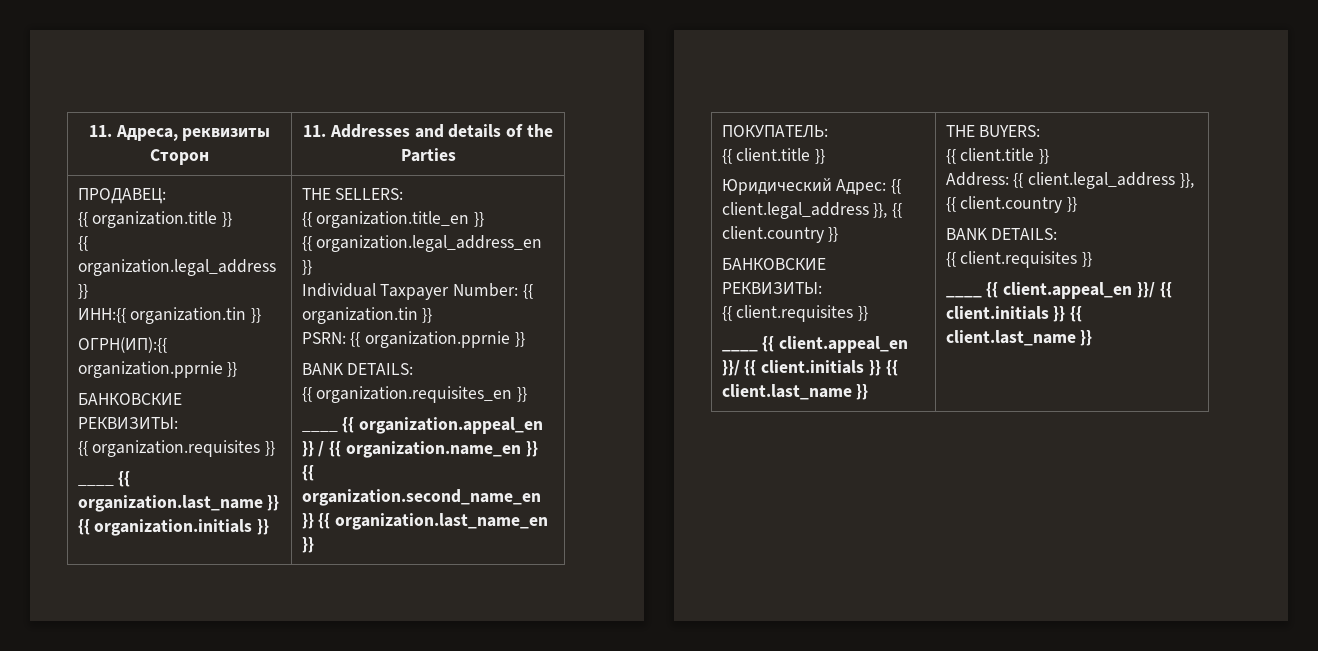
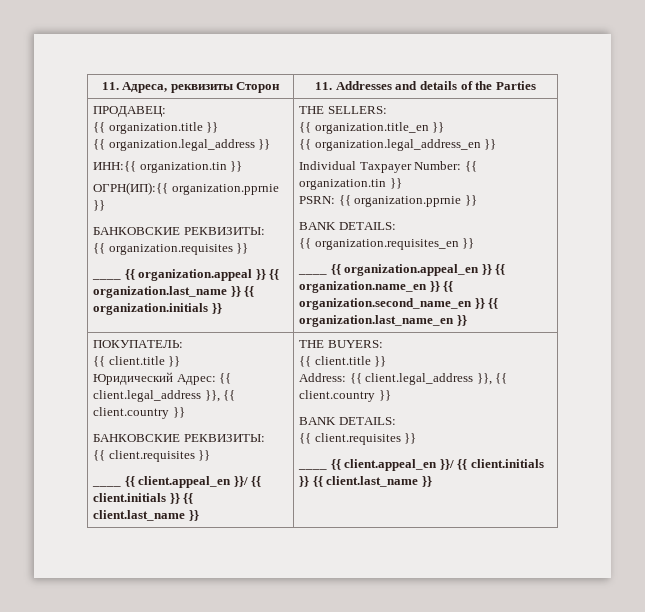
- ____ {{ organization.last_name }} {{ organization.initials }}
+ ____ {{ organization.appeal }} {{ organization.last_name }} {{ organization.initials }}
- ____ {{ organization.appeal_en }} / {{ organization.name_en }} {{ organization.second_name_en }} {{ organization.last_name_en }}
+ ____ {{ organization.appeal_en }} {{ organization.name_en }} {{ organization.second_name_en }} {{ organization.last_name_en }}

